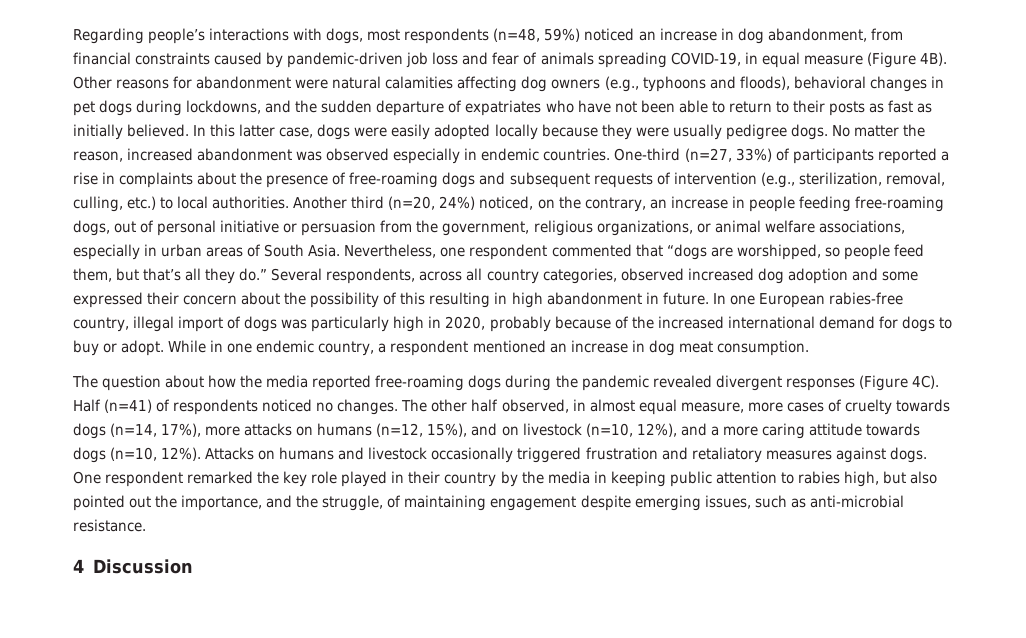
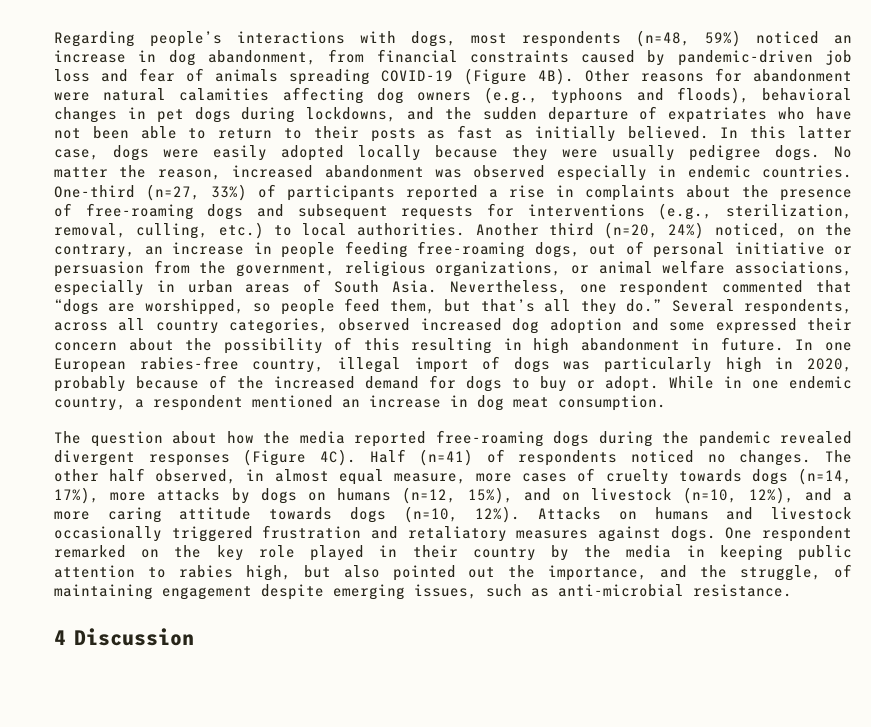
- Regarding people’s interactions with dogs, most respondents (n=48, 59%) noticed an increase in dog abandonment, from financial constraints caused by pandemic-driven job loss and fear of animals spreading COVID-19, in equal measure (Figure 4B).
+ Regarding people’s interactions with dogs, most respondents (n=48, 59%) noticed an increase in dog abandonment, from financial constraints caused by pandemic-driven job loss and fear of animals spreading COVID-19 (Figure 4B).
- One-third (n=27, 33%) of participants reported a rise in complaints about the presence of free-roaming dogs and subsequent requests of intervention (e.g., sterilization, removal, culling, etc.) to local authorities.
+ One-third (n=27, 33%) of participants reported a rise in complaints about the presence of free-roaming dogs and subsequent requests for interventions (e.g., sterilization, removal, culling, etc.) to local authorities.
- In one European rabies-free country, illegal import of dogs was particularly high in 2020, probably because of the increased international demand for dogs to buy or adopt.
+ In one European rabies-free country, illegal import of dogs was particularly high in 2020, probably because of the increased demand for dogs to buy or adopt.
- The other half observed, in almost equal measure, more cases of cruelty towards dogs (n=14, 17%), more attacks on humans (n=12, 15%), and on livestock (n=10, 12%), and a more caring attitude towards dogs (n=10, 12%).
+ The other half observed, in almost equal measure, more cases of cruelty towards dogs (n=14, 17%), more attacks by dogs on humans (n=12, 15%), and on livestock (n=10, 12%), and a more caring attitude towards dogs (n=10, 12%).
- One respondent remarked the key role played in their country by the media in keeping public attention to rabies high, but also pointed out the importance, and the struggle, of maintaining engagement despite emerging issues, such as anti-microbial resistance.
+ One respondent remarked on the key role played in their country by the media in keeping public attention to rabies high, but also pointed out the importance, and the struggle, of maintaining engagement despite emerging issues, such as anti-microbial resistance.

